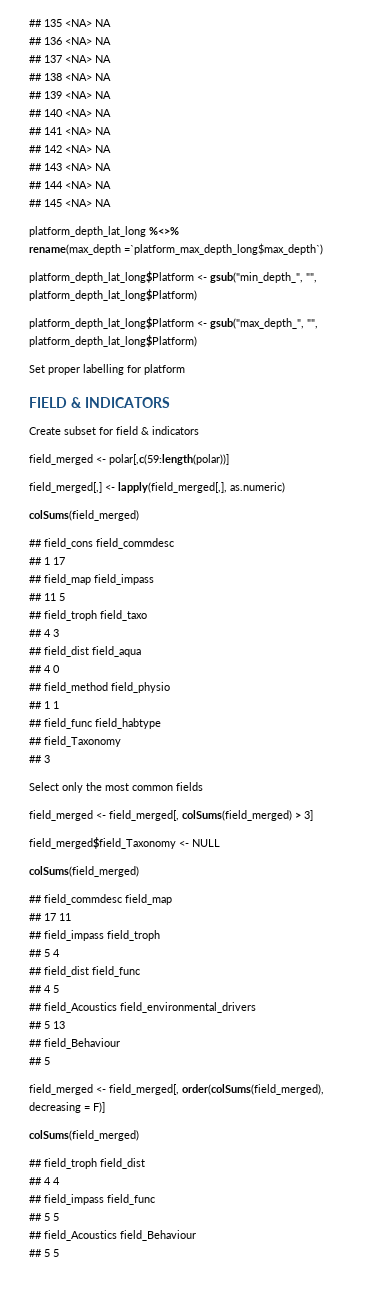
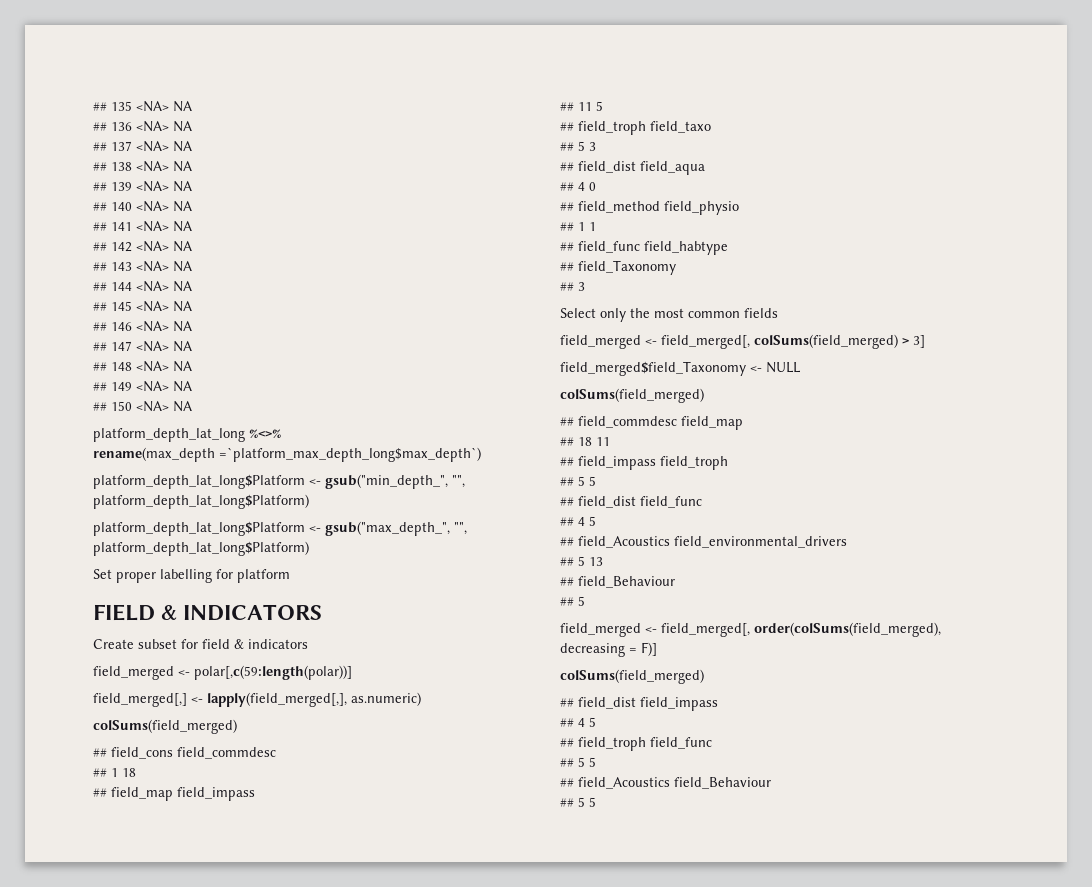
+ ## 146 <NA> NA
+ ## 147 <NA> NA
+ ## 148 <NA> NA
+ ## 149 <NA> NA
+ ## 150 <NA> NA
- ## 1 17
+ ## 1 18
- ## 4 3
+ ## 5 3
- ## 17 11
+ ## 18 11
  ## field_impass field_troph
- ## 5 4
+ ## 5 5
- ## field_troph field_dist
- ## 4 4
- ## field_impass field_func
+ ## field_dist field_impass
+ ## 4 5
+ ## field_troph field_func

